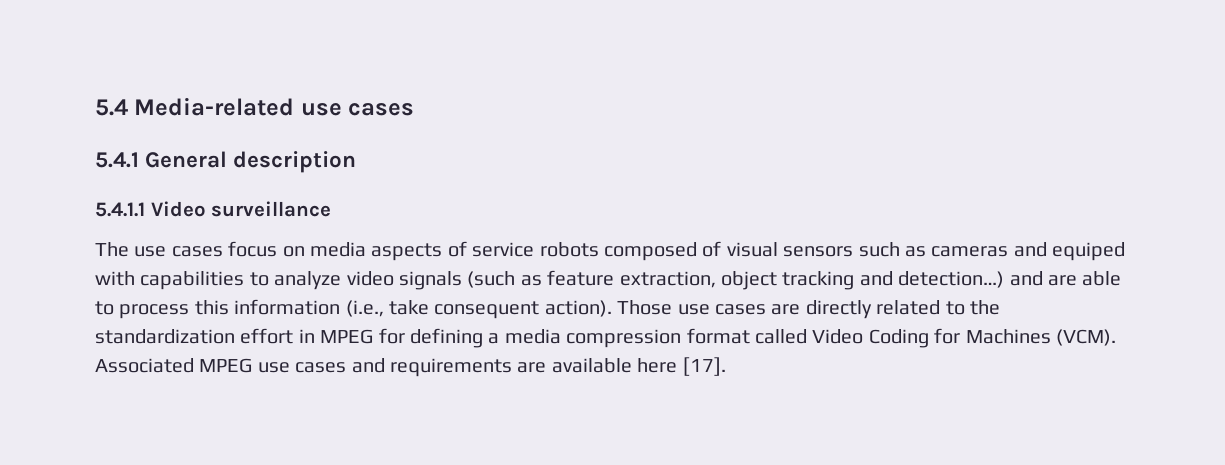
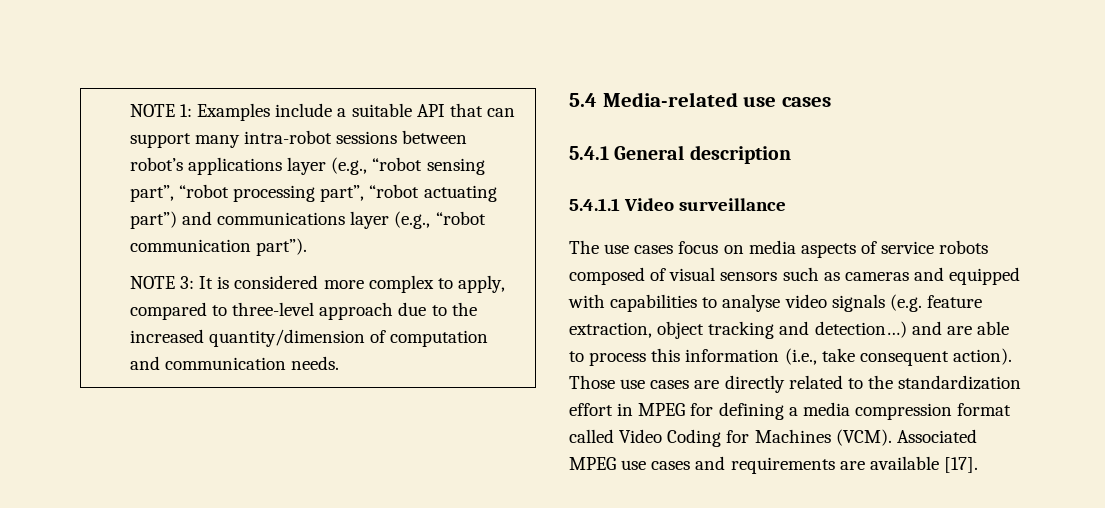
+ NOTE 1: Examples include a suitable API that can support many intra-robot sessions between robot’s applications layer (e.g., “robot sensing part”, “robot processing part”, “robot actuating part”) and communications layer (e.g., “robot communication part”).
+ NOTE 3: It is considered more complex to apply, compared to three-level approach due to the increased quantity/dimension of computation and communication needs.
- The use cases focus on media aspects of service robots composed of visual sensors such as cameras and equiped with capabilities to analyze video signals (such as feature extraction, object tracking and detection…) and are able to process this information (i.e., take consequent action).
+ The use cases focus on media aspects of service robots composed of visual sensors such as cameras and equipped with capabilities to analyse video signals (e.g. feature extraction, object tracking and detection…) and are able to process this information (i.e., take consequent action).
- Associated MPEG use cases and requirements are available here [17].
+ Associated MPEG use cases and requirements are available [17].

